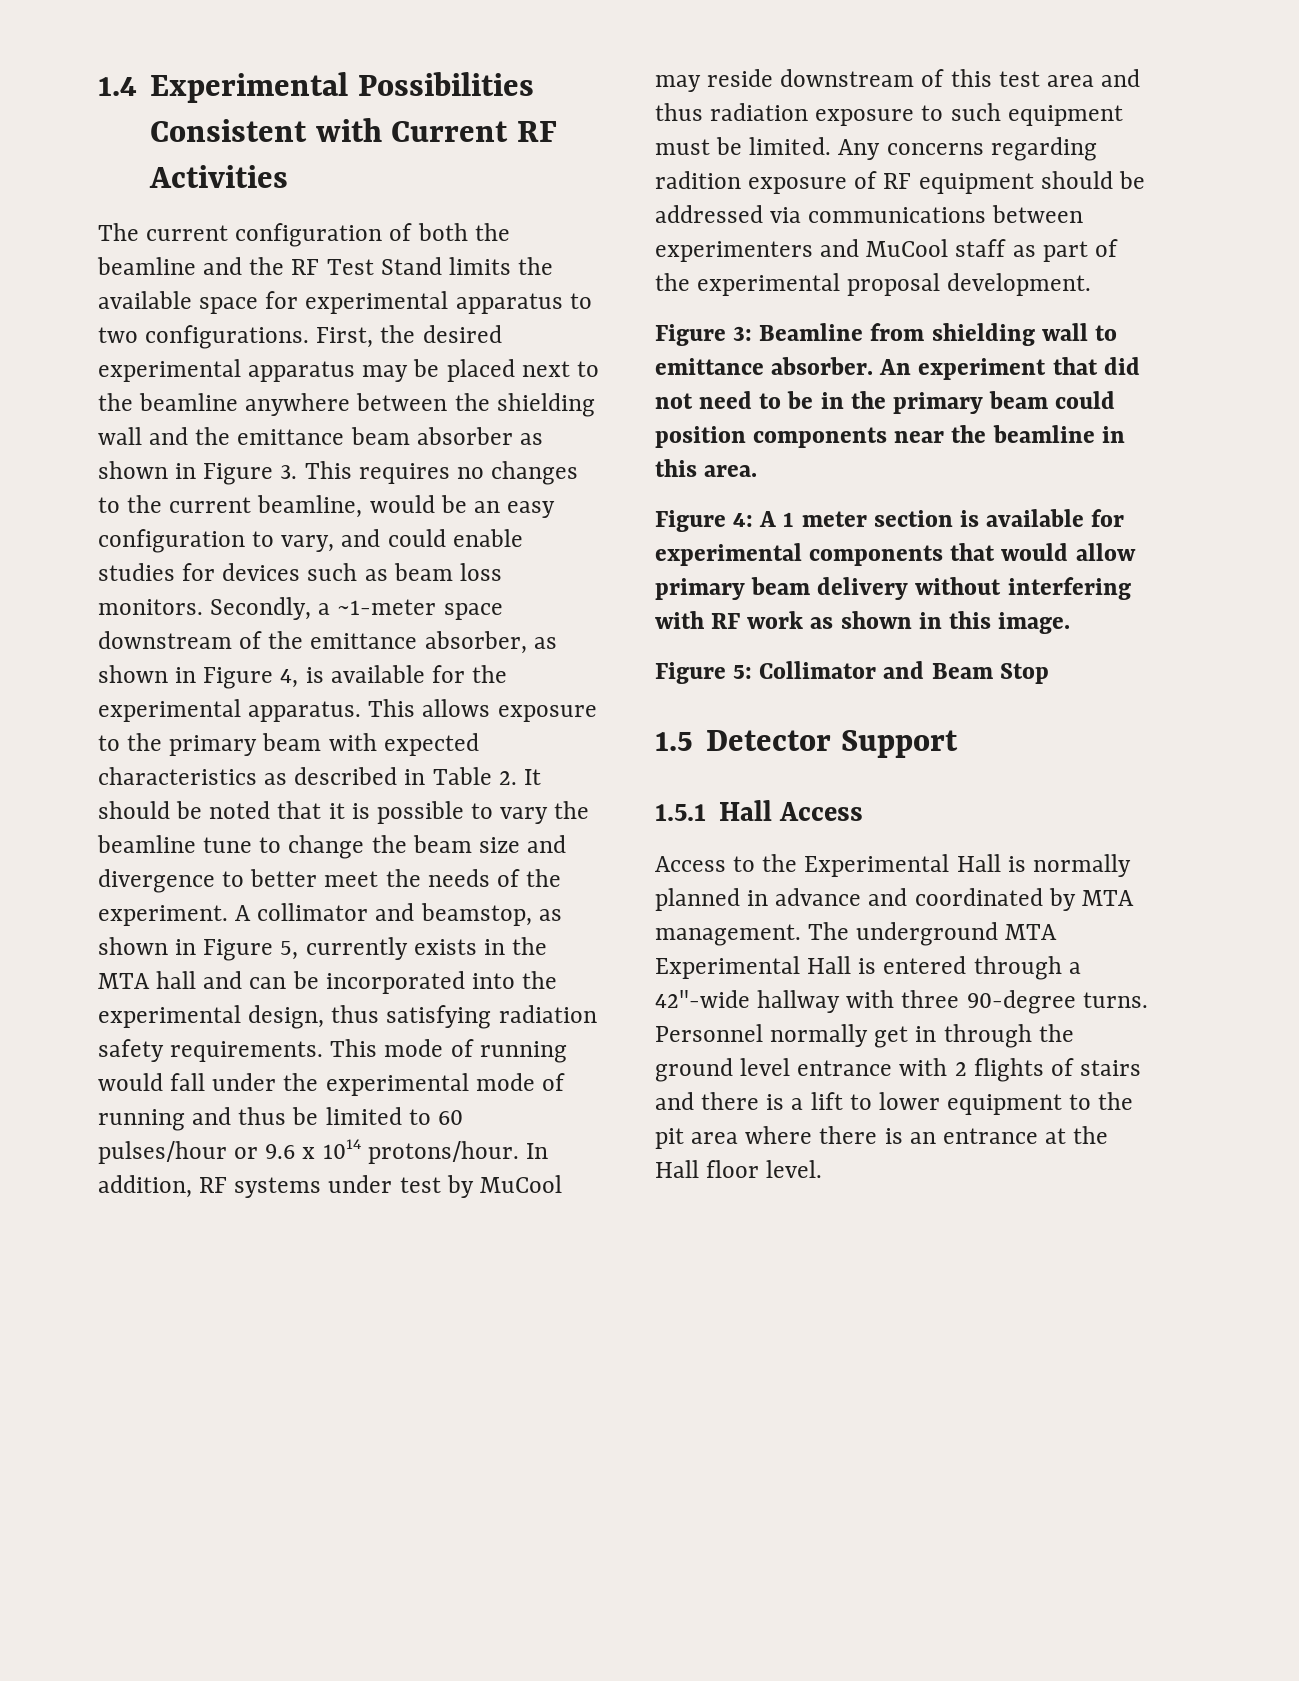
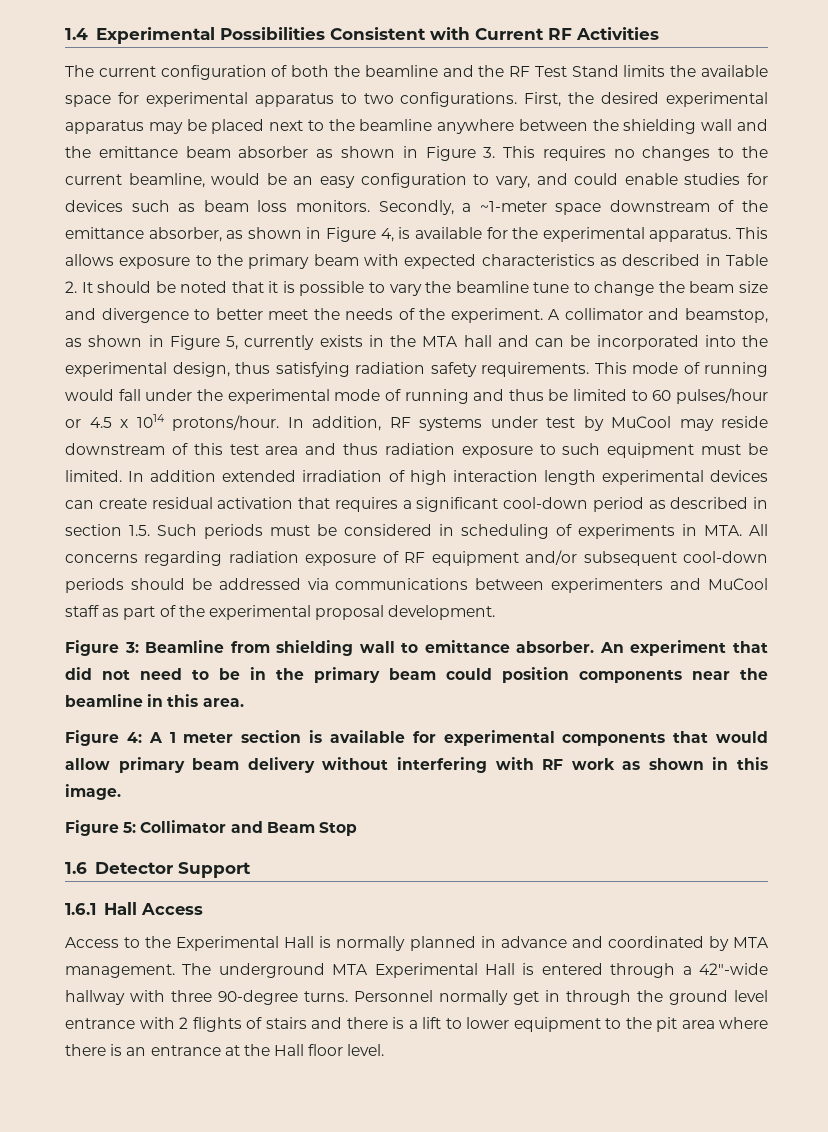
- This mode of running would fall under the experimental mode of running and thus be limited to 60 pulses/hour or 9.6 x 1014 protons/hour.
+ This mode of running would fall under the experimental mode of running and thus be limited to 60 pulses/hour or 4.5 x 1014 protons/hour.
- Any concerns regarding radition exposure of RF equipment should be addressed via communications between experimenters and MuCool staff as part of the experimental proposal development.
+ In addition extended irradiation of high interaction length experimental devices can create residual activation that requires a significant cool-down period as described in section 1.5. Such periods must be considered in scheduling of experiments in MTA. All concerns regarding radiation exposure of RF equipment and/or subsequent cool-down periods should be addressed via communications between experimenters and MuCool staff as part of the experimental proposal development.
- 1.5 Detector Support
+ 1.6 Detector Support
- 1.5.1 Hall Access
+ 1.6.1 Hall Access

